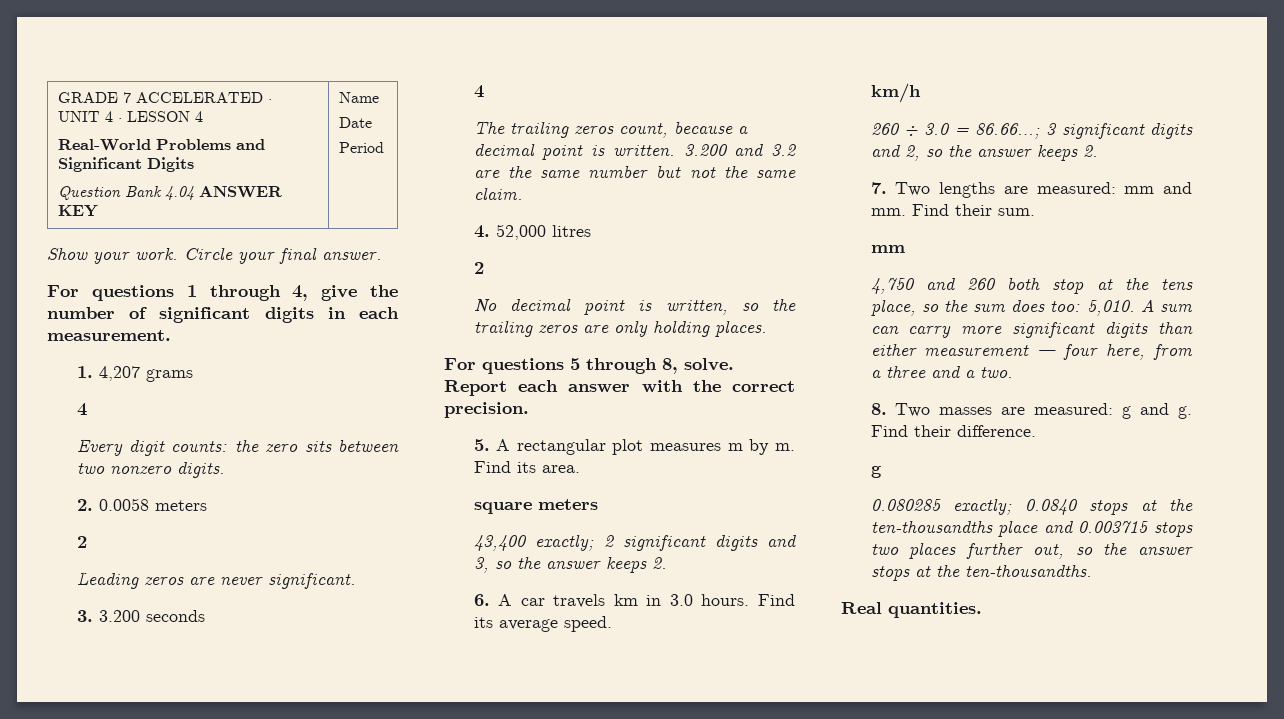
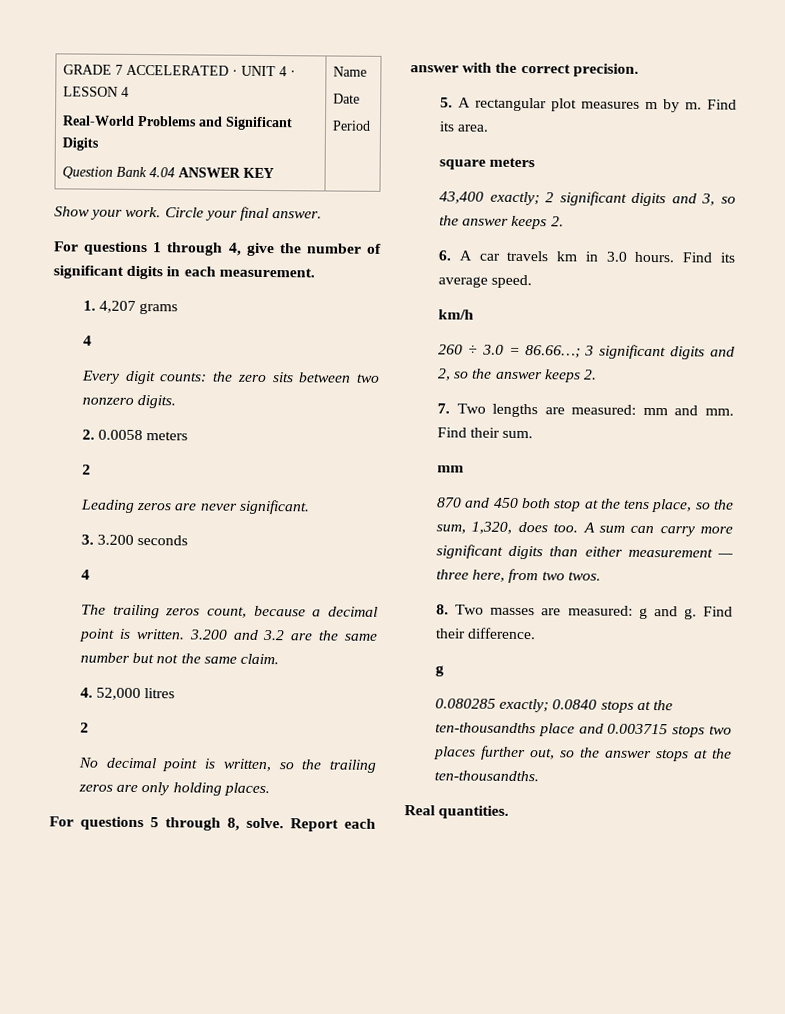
- 4,750 and 260 both stop at the tens place, so the sum does too: 5,010.
+ 870 and 450 both stop at the tens place, so the sum, 1,320, does too.
- A sum can carry more significant digits than either measurement — four here, from a three and a two.
+ A sum can carry more significant digits than either measurement — three here, from two twos.

